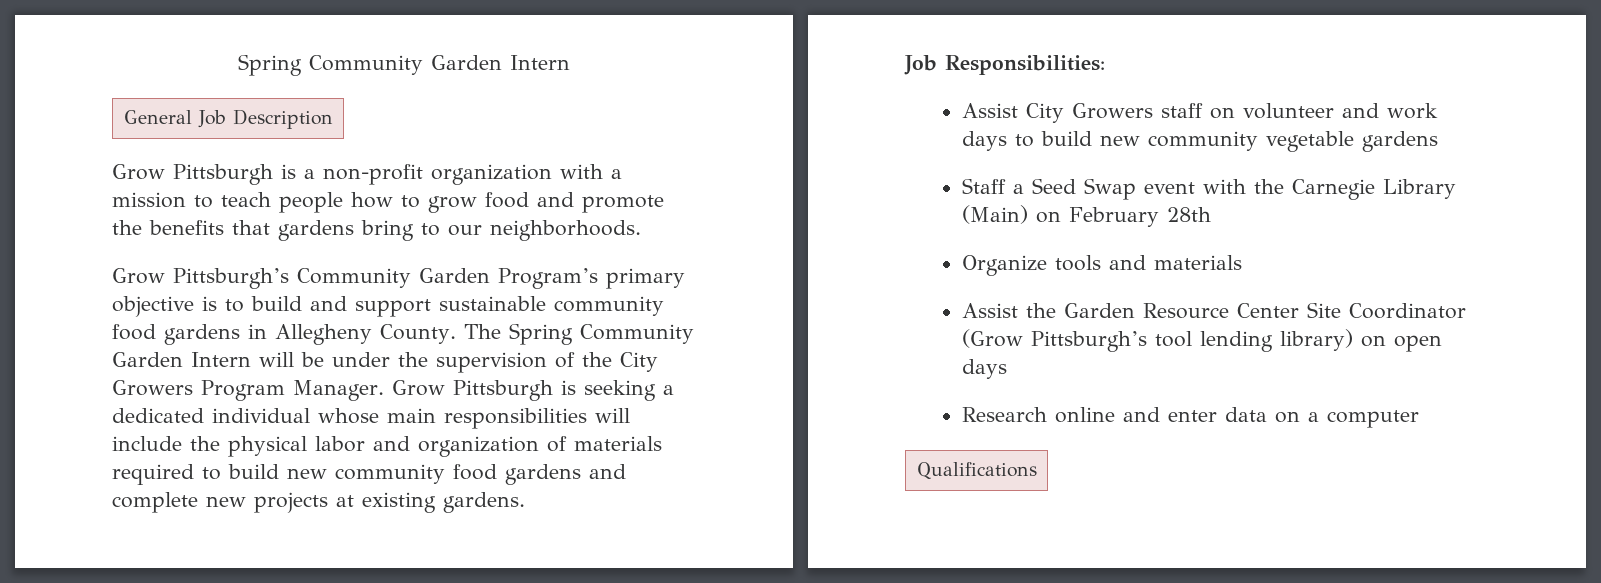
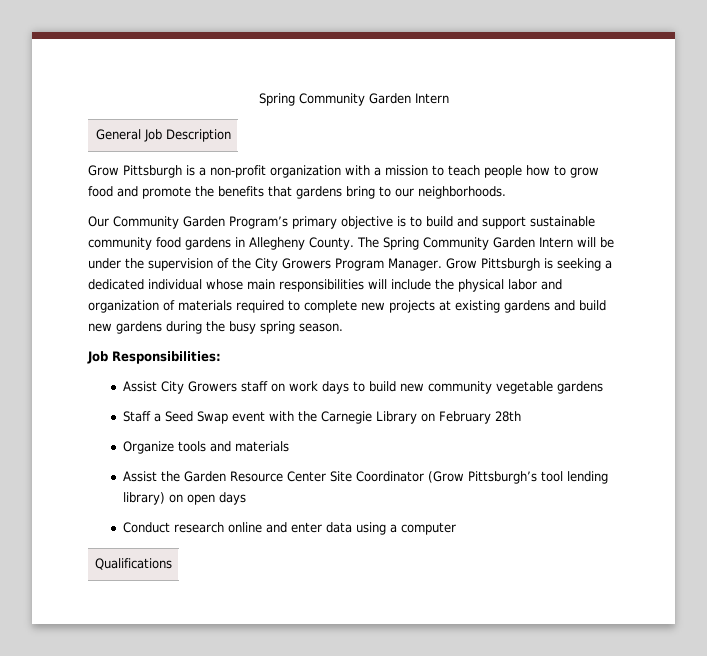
- Grow Pittsburgh’s Community Garden Program’s primary objective is to build and support sustainable community food gardens in Allegheny County.
+ Our Community Garden Program’s primary objective is to build and support sustainable community food gardens in Allegheny County.
- Grow Pittsburgh is seeking a dedicated individual whose main responsibilities will include the physical labor and organization of materials required to build new community food gardens and complete new projects at existing gardens.
+ Grow Pittsburgh is seeking a dedicated individual whose main responsibilities will include the physical labor and organization of materials required to complete new projects at existing gardens and build new gardens during the busy spring season.
- Assist City Growers staff on volunteer and work days to build new community vegetable gardens
+ Assist City Growers staff on work days to build new community vegetable gardens
- Staff a Seed Swap event with the Carnegie Library (Main) on February 28th
+ Staff a Seed Swap event with the Carnegie Library on February 28th
- Research online and enter data on a computer
+ Conduct research online and enter data using a computer

